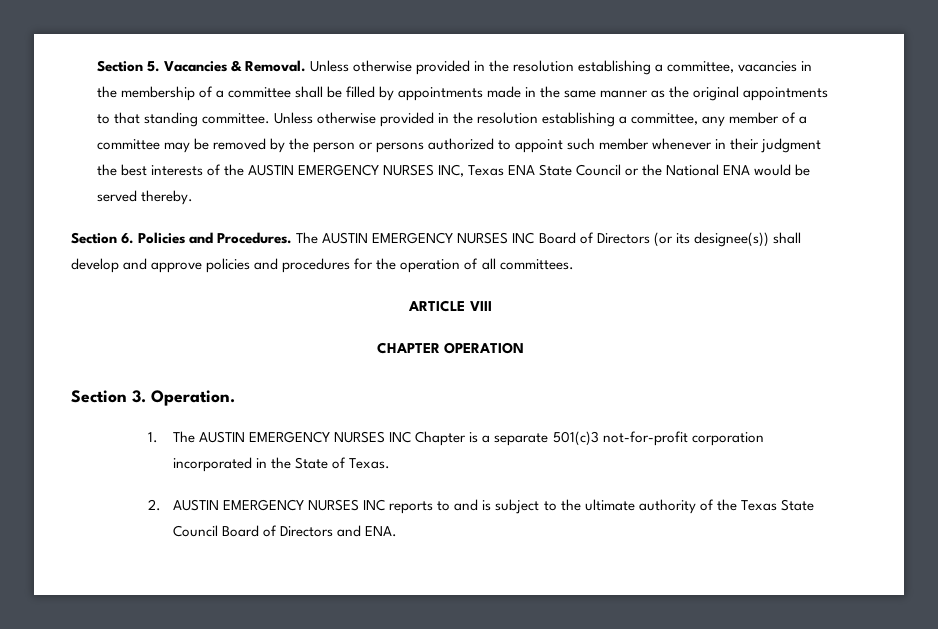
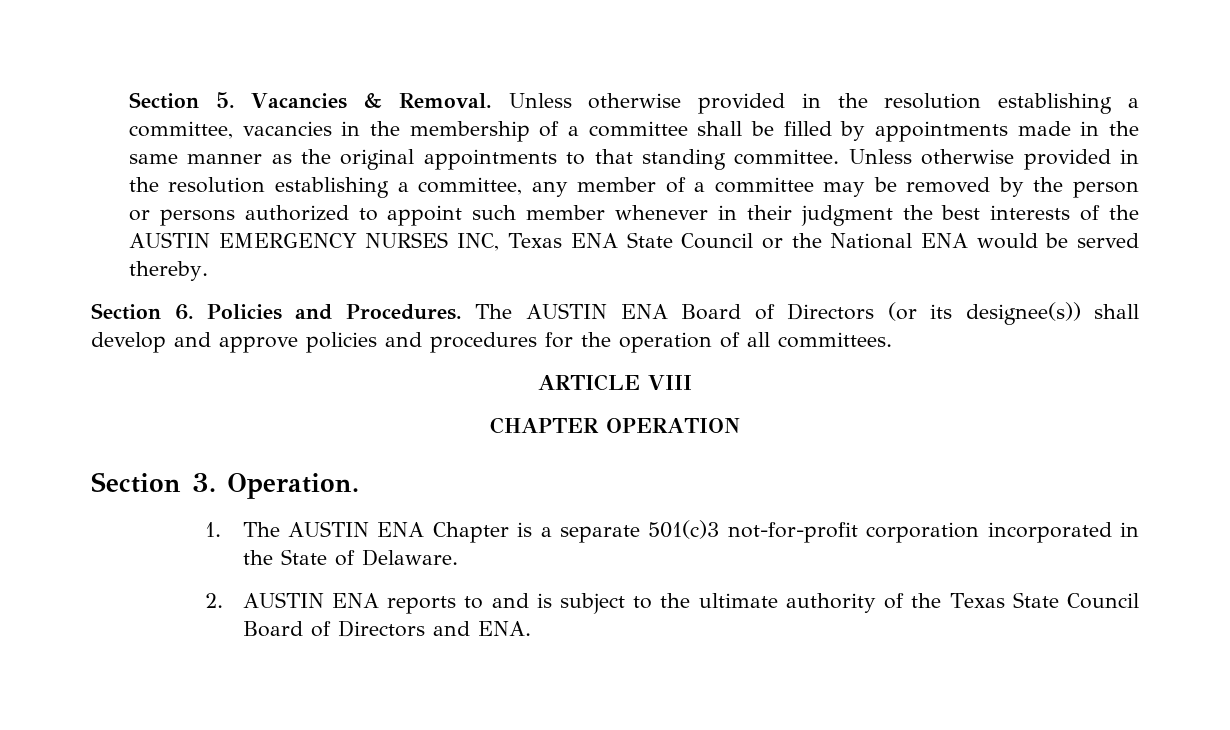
- The AUSTIN EMERGENCY NURSES INC Board of Directors (or its designee(s)) shall develop and approve policies and procedures for the operation of all committees.
+ The AUSTIN ENA Board of Directors (or its designee(s)) shall develop and approve policies and procedures for the operation of all committees.
- 1. The AUSTIN EMERGENCY NURSES INC Chapter is a separate 501(c)3 not-for-profit corporation incorporated in the State of Texas.
+ 1. The AUSTIN ENA Chapter is a separate 501(c)3 not-for-profit corporation incorporated in the State of Delaware.
- 2. AUSTIN EMERGENCY NURSES INC reports to and is subject to the ultimate authority of the Texas State Council Board of Directors and ENA.
+ 2. AUSTIN ENA reports to and is subject to the ultimate authority of the Texas State Council Board of Directors and ENA.

